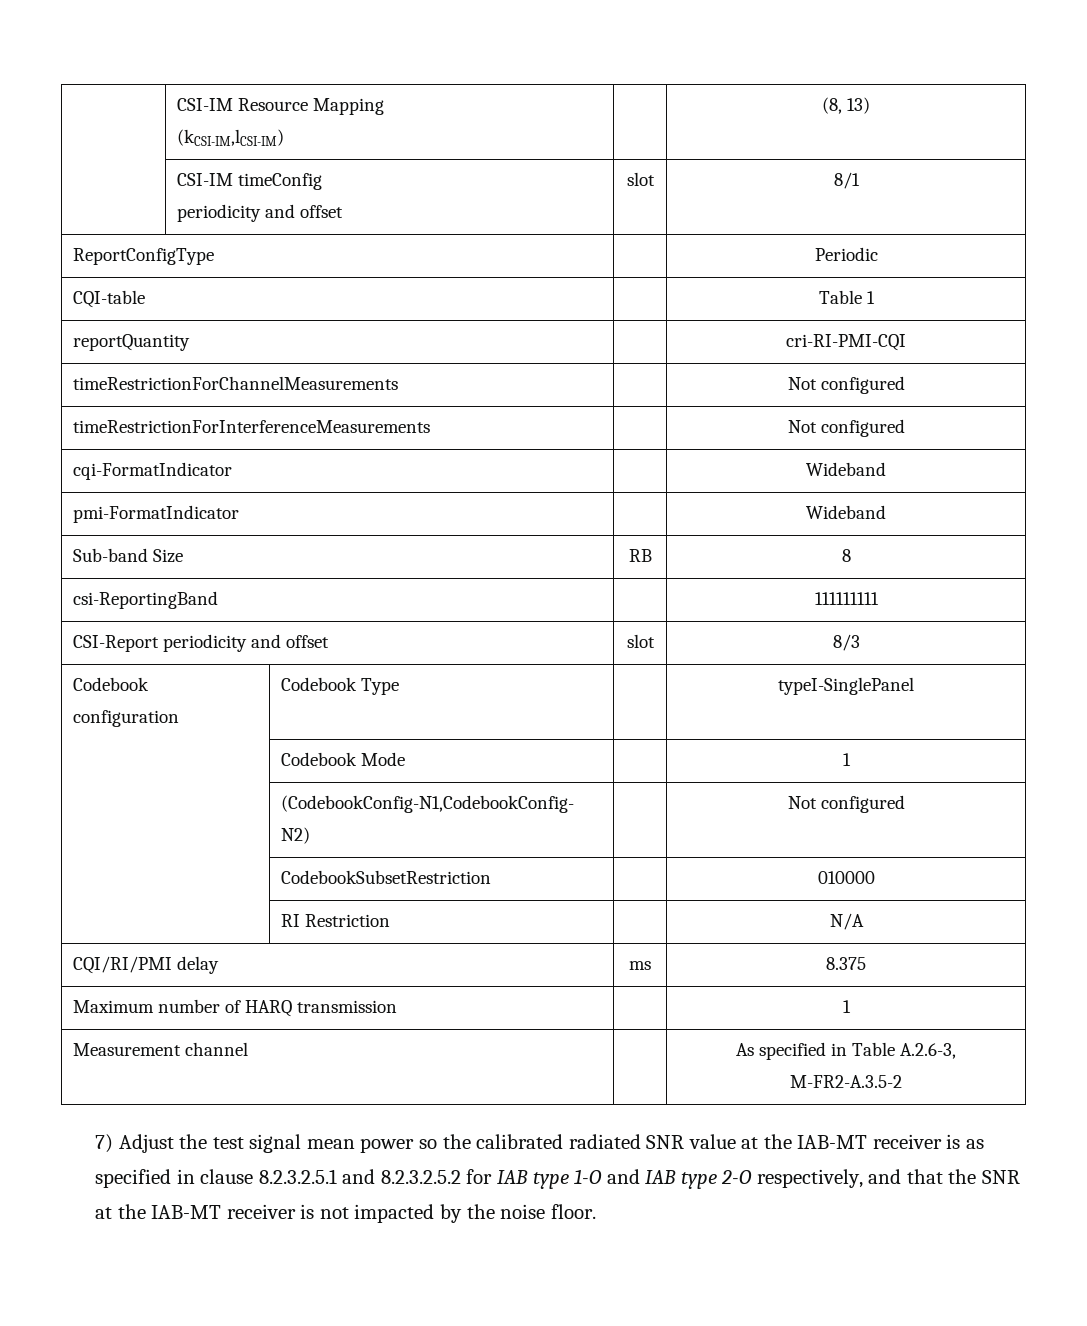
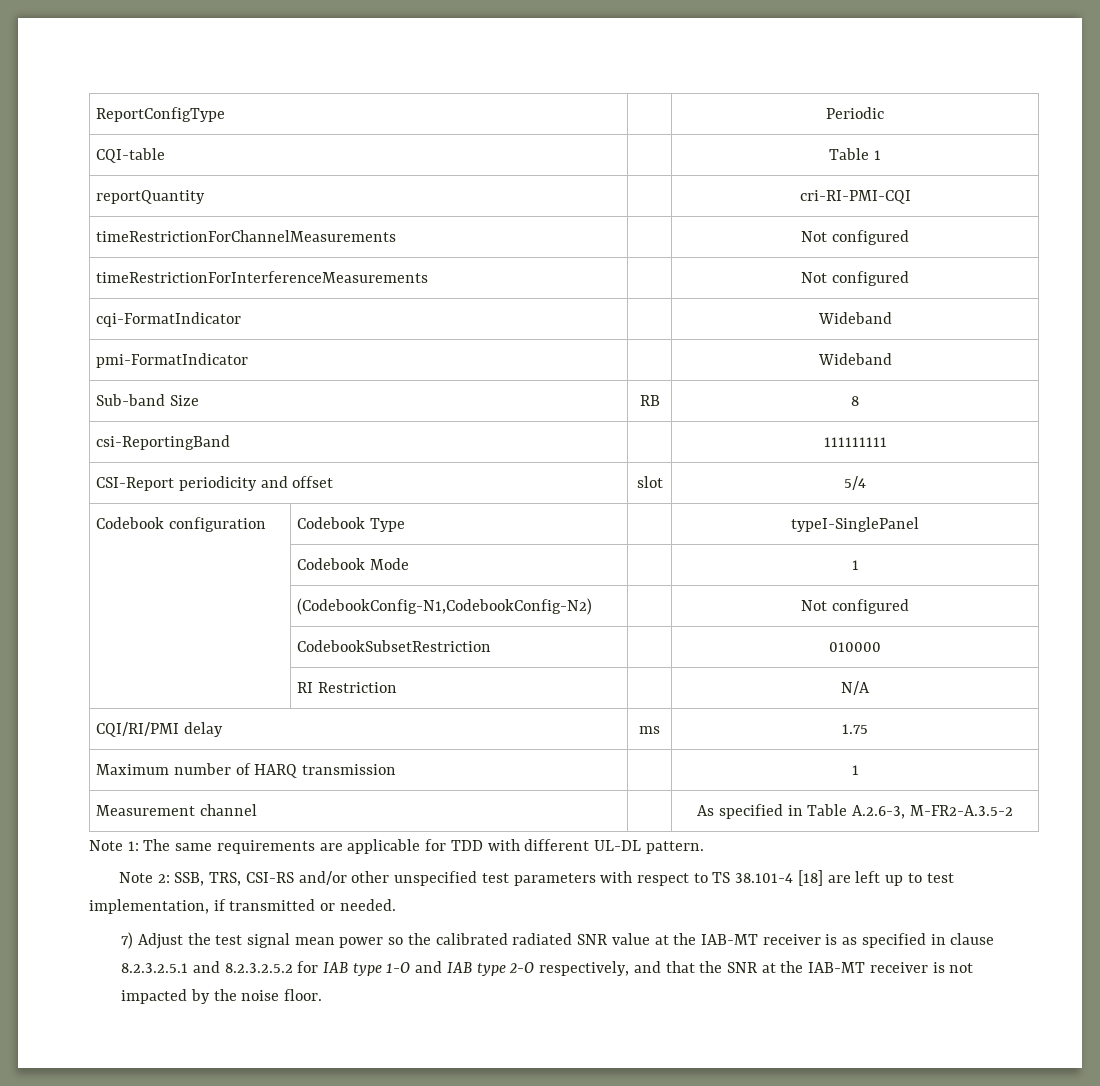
- | CSI-IM Resource Mapping
- (kCSI-IM,lCSI-IM) | | (8, 13)
- | CSI-IM timeConfig
- periodicity and offset | slot | 8/1
- CSI-Report periodicity and offset | slot | 8/3
+ CSI-Report periodicity and offset | slot | 5/4
- CQI/RI/PMI delay | ms | 8.375
+ CQI/RI/PMI delay | ms | 1.75
+ Note 1: The same requirements are applicable for TDD with different UL-DL pattern.
+ Note 2: SSB, TRS, CSI-RS and/or other unspecified test parameters with respect to TS 38.101-4 [18] are left up to test implementation, if transmitted or needed.

